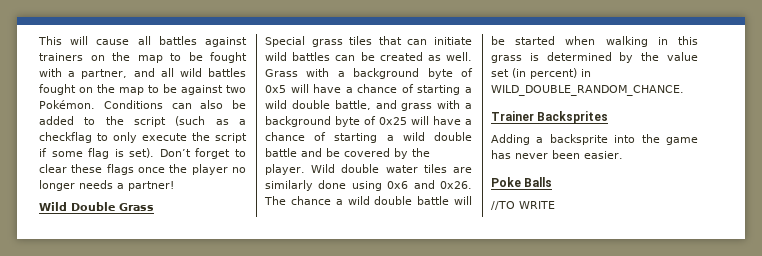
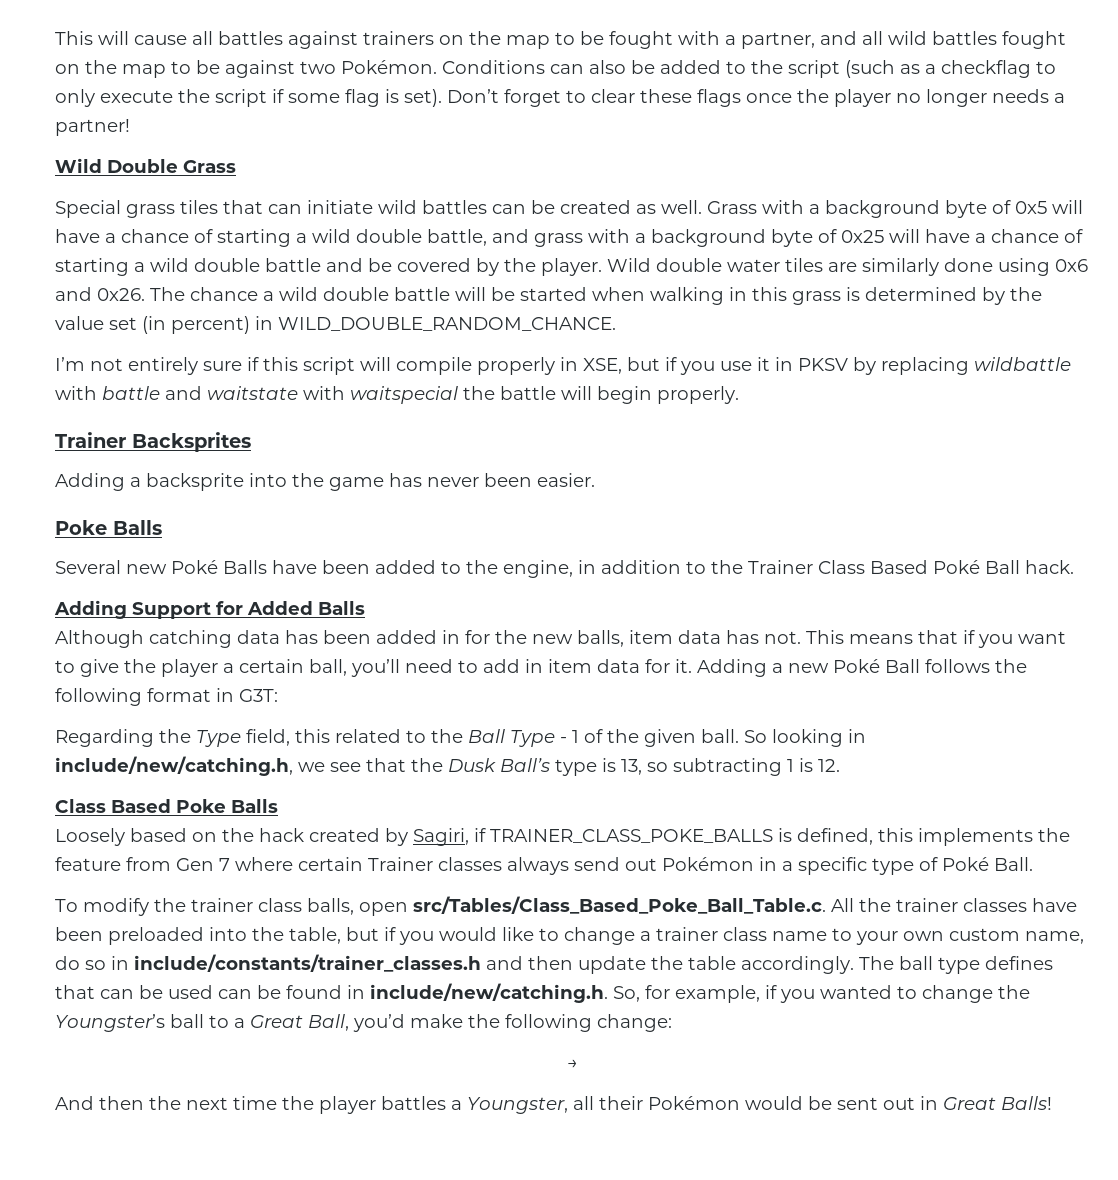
+ I’m not entirely sure if this script will compile properly in XSE, but if you use it in PKSV by replacing wildbattle with battle and waitstate with waitspecial the battle will begin properly.
- //TO WRITE
+ Several new Poké Balls have been added to the engine, in addition to the Trainer Class Based Poké Ball hack.
+ Adding Support for Added Balls
+ Although catching data has been added in for the new balls, item data has not. This means that if you want to give the player a certain ball, you’ll need to add in item data for it. Adding a new Poké Ball follows the following format in G3T:
+ Regarding the Type field, this related to the Ball Type - 1 of the given ball. So looking in include/new/catching.h, we see that the Dusk Ball’s type is 13, so subtracting 1 is 12.
+ Class Based Poke Balls
+ Loosely based on the hack created by Sagiri, if TRAINER_CLASS_POKE_BALLS is defined, this implements the feature from Gen 7 where certain Trainer classes always send out Pokémon in a specific type of Poké Ball.
+ To modify the trainer class balls, open src/Tables/Class_Based_Poke_Ball_Table.c. All the trainer classes have been preloaded into the table, but if you would like to change a trainer class name to your own custom name, do so in include/constants/trainer_classes.h and then update the table accordingly. The ball type defines that can be used can be found in include/new/catching.h. So, for example, if you wanted to change the Youngster’s ball to a Great Ball, you’d make the following change:
+ →
+ And then the next time the player battles a Youngster, all their Pokémon would be sent out in Great Balls!

